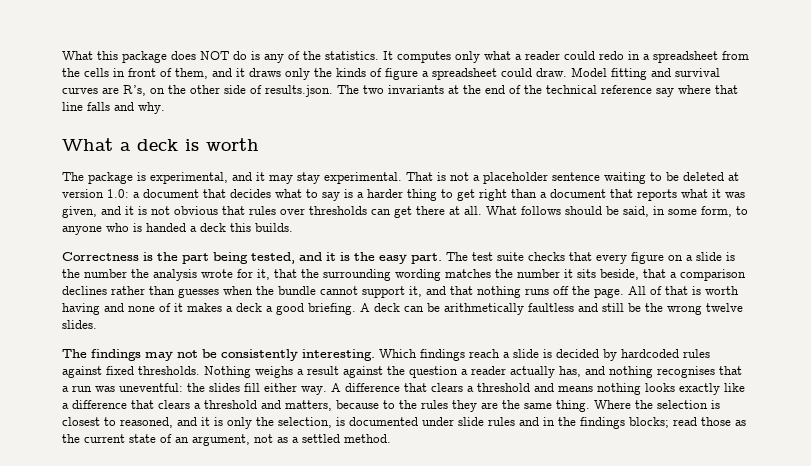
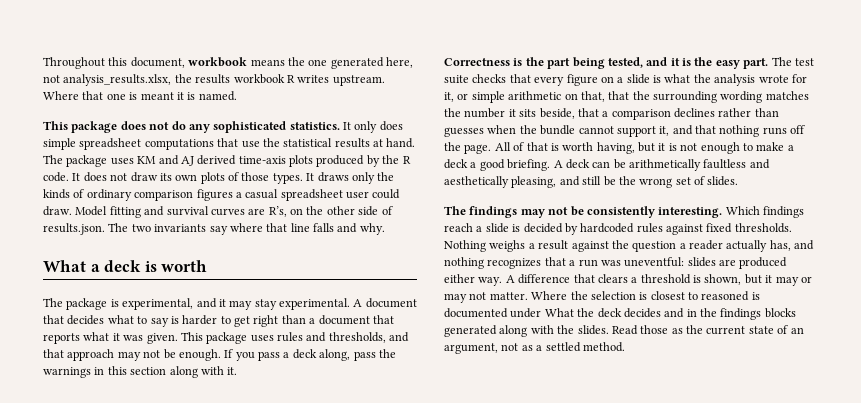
- What this package does NOT do is any of the statistics. It computes only what a reader could redo in a spreadsheet from the cells in front of them, and it draws only the kinds of figure a spreadsheet could draw.
+ Throughout this document, workbook means the one generated here, not analysis_results.xlsx, the results workbook R writes upstream. Where that one is meant it is named.
+ This package does not do any sophisticated statistics. It only does simple spreadsheet computations that use the statistical results at hand. The package uses KM and AJ derived time-axis plots produced by the R code. It does not draw its own plots of those types. It draws only the kinds of ordinary comparison figures a casual spreadsheet user could draw.
- Model fitting and survival curves are R’s, on the other side of results.json. The two invariants at the end of the technical reference say where that line falls and why.
+ Model fitting and survival curves are R’s, on the other side of results.json. The two invariants say where that line falls and why.
- That is not a placeholder sentence waiting to be deleted at version 1.0: a document that decides what to say is a harder thing to get right than a document that reports what it was given, and it is not obvious that rules over thresholds can get there at all. What follows should be said, in some form, to anyone who is handed a deck this builds.
+ A document that decides what to say is harder to get right than a document that reports what it was given. This package uses rules and thresholds, and that approach may not be enough. If you pass a deck along, pass the warnings in this section along with it.
- The test suite checks that every figure on a slide is the number the analysis wrote for it, that the surrounding wording matches the number it sits beside, that a comparison declines rather than guesses when the bundle cannot support it, and that nothing runs off the page.
+ The test suite checks that every figure on a slide is what the analysis wrote for it, or simple arithmetic on that, that the surrounding wording matches the number it sits beside, that a comparison declines rather than guesses when the bundle cannot support it, and that nothing runs off the page.
- All of that is worth having and none of it makes a deck a good briefing.
+ All of that is worth having, but it is not enough to make a deck a good briefing.
- A deck can be arithmetically faultless and still be the wrong twelve slides.
+ A deck can be arithmetically faultless and aesthetically pleasing, and still be the wrong set of slides.
- Nothing weighs a result against the question a reader actually has, and nothing recognises that a run was uneventful: the slides fill either way.
+ Nothing weighs a result against the question a reader actually has, and nothing recognizes that a run was uneventful: slides are produced either way.
- A difference that clears a threshold and means nothing looks exactly like a difference that clears a threshold and matters, because to the rules they are the same thing.
+ A difference that clears a threshold is shown, but it may or may not matter.
- Where the selection is closest to reasoned, and it is only the selection, is documented under slide rules and in the findings blocks; read those as the current state of an argument, not as a settled method.
+ Where the selection is closest to reasoned is documented under What the deck decides and in the findings blocks generated along with the slides. Read those as the current state of an argument, not as a settled method.

